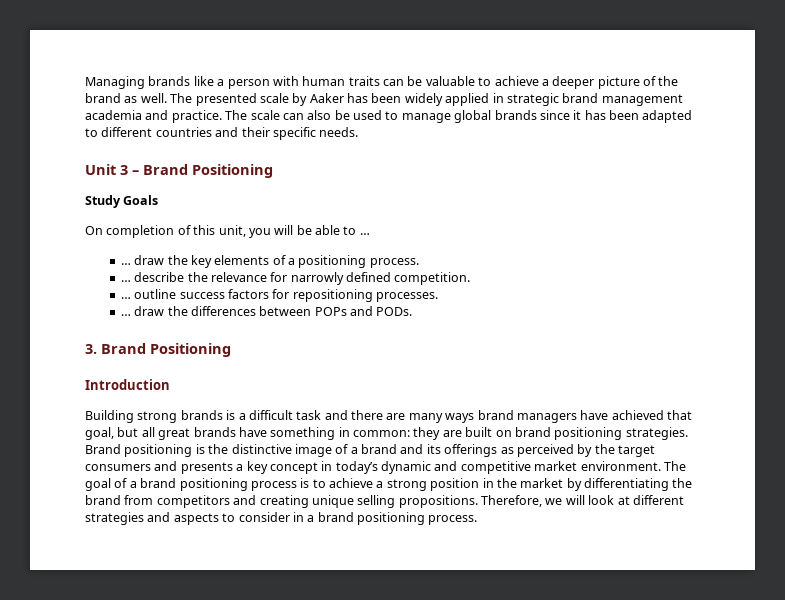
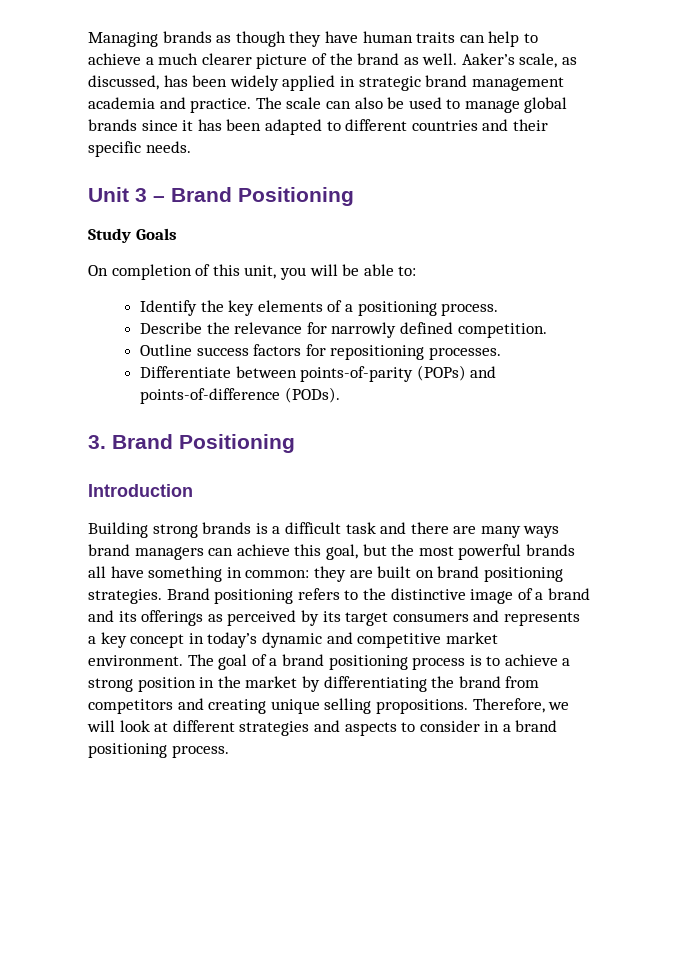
- Managing brands like a person with human traits can be valuable to achieve a deeper picture of the brand as well.
+ Managing brands as though they have human traits can help to achieve a much clearer picture of the brand as well.
- The presented scale by Aaker has been widely applied in strategic brand management academia and practice.
+ Aaker’s scale, as discussed, has been widely applied in strategic brand management academia and practice.
- On completion of this unit, you will be able to …
- … draw the key elements of a positioning process.
+ On completion of this unit, you will be able to:
+ Identify the key elements of a positioning process.
- … describe the relevance for narrowly defined competition.
+ Describe the relevance for narrowly defined competition.
- … outline success factors for repositioning processes.
+ Outline success factors for repositioning processes.
- … draw the differences between POPs and PODs.
+ Differentiate between points-of-parity (POPs) and points-of-difference (PODs).
- Building strong brands is a difficult task and there are many ways brand managers have achieved that goal, but all great brands have something in common: they are built on brand positioning strategies.
+ Building strong brands is a difficult task and there are many ways brand managers can achieve this goal, but the most powerful brands all have something in common: they are built on brand positioning strategies.
- Brand positioning is the distinctive image of a brand and its offerings as perceived by the target consumers and presents a key concept in today’s dynamic and competitive market environment.
+ Brand positioning refers to the distinctive image of a brand and its offerings as perceived by its target consumers and represents a key concept in today’s dynamic and competitive market environment.

